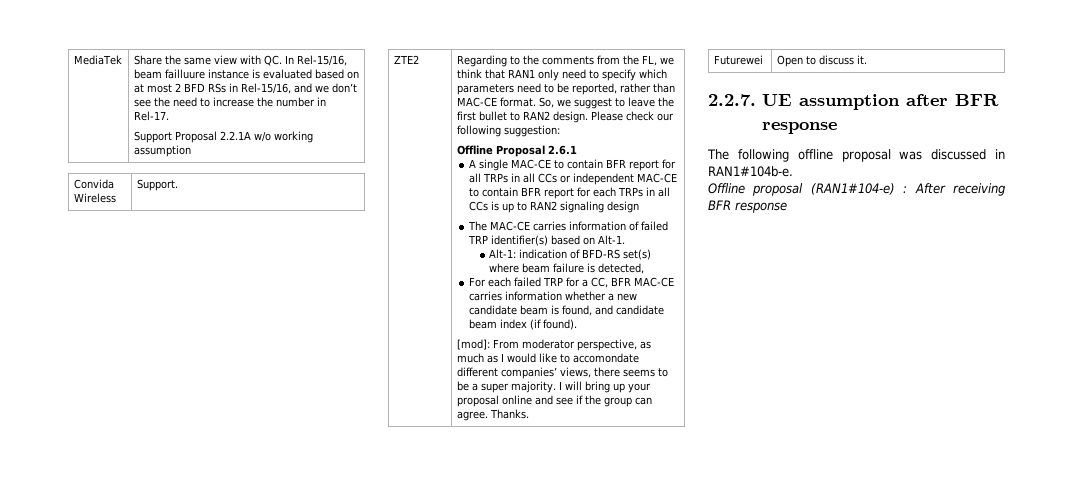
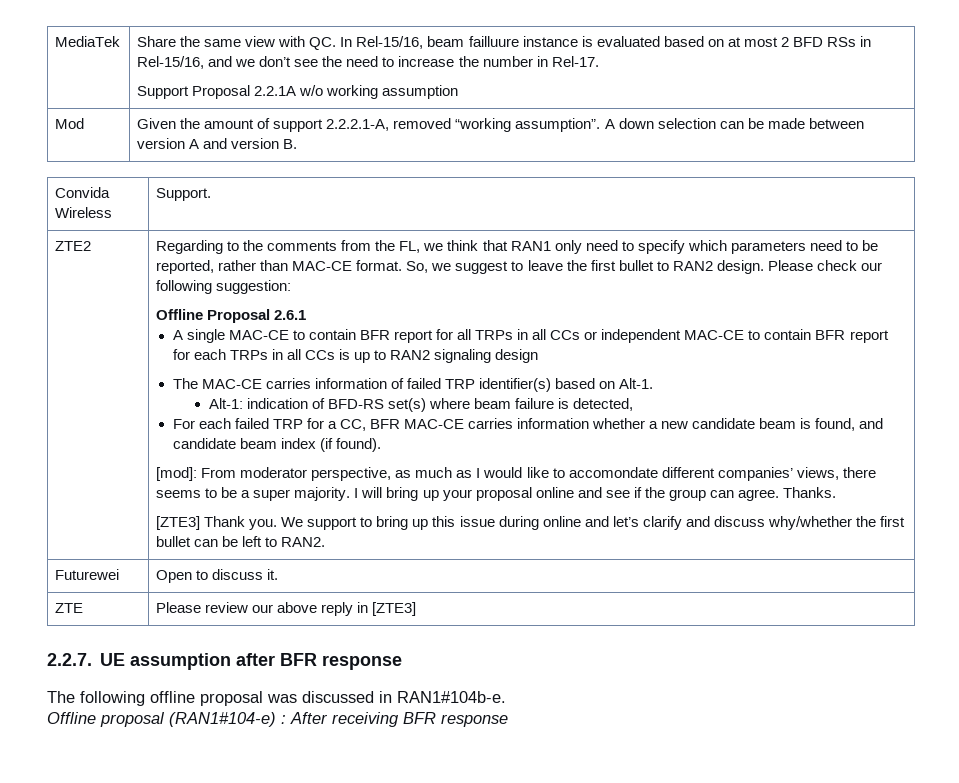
+ Mod | Given the amount of support 2.2.2.1-A, removed “working assumption”. A down selection can be made between version A and version B.
+ [ZTE3] Thank you. We support to bring up this issue during online and let’s clarify and discuss why/whether the first bullet can be left to RAN2.
+ ZTE | Please review our above reply in [ZTE3]

